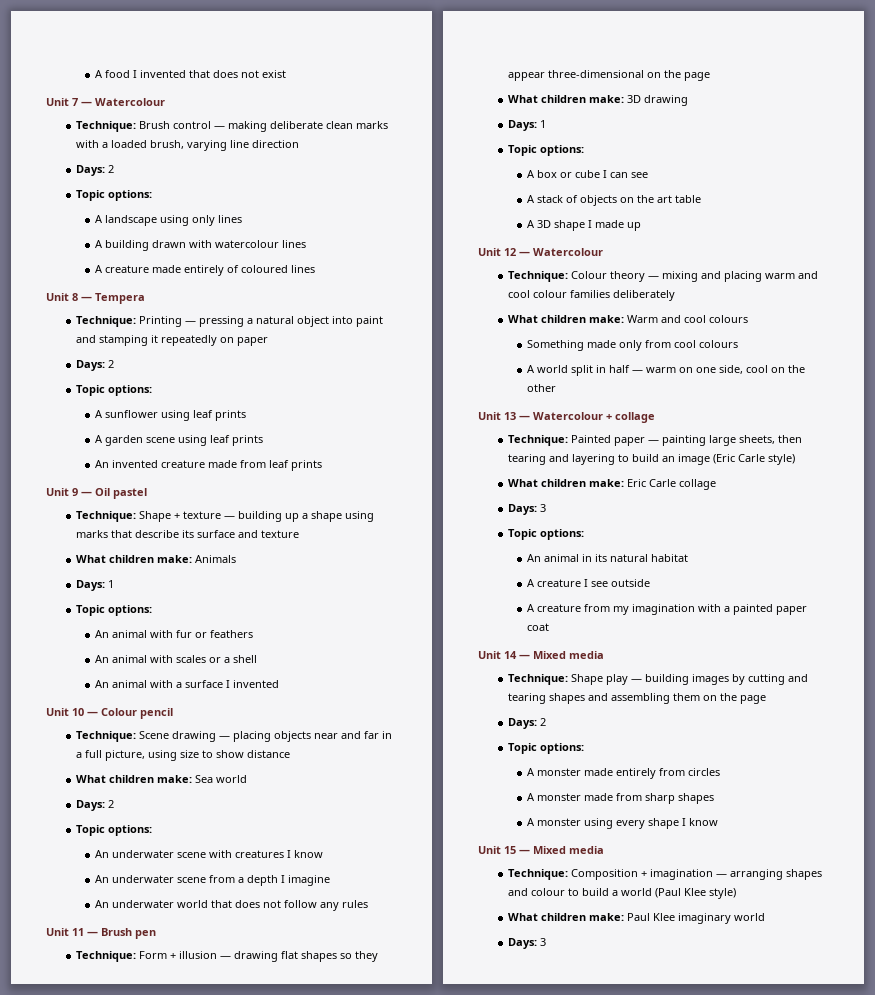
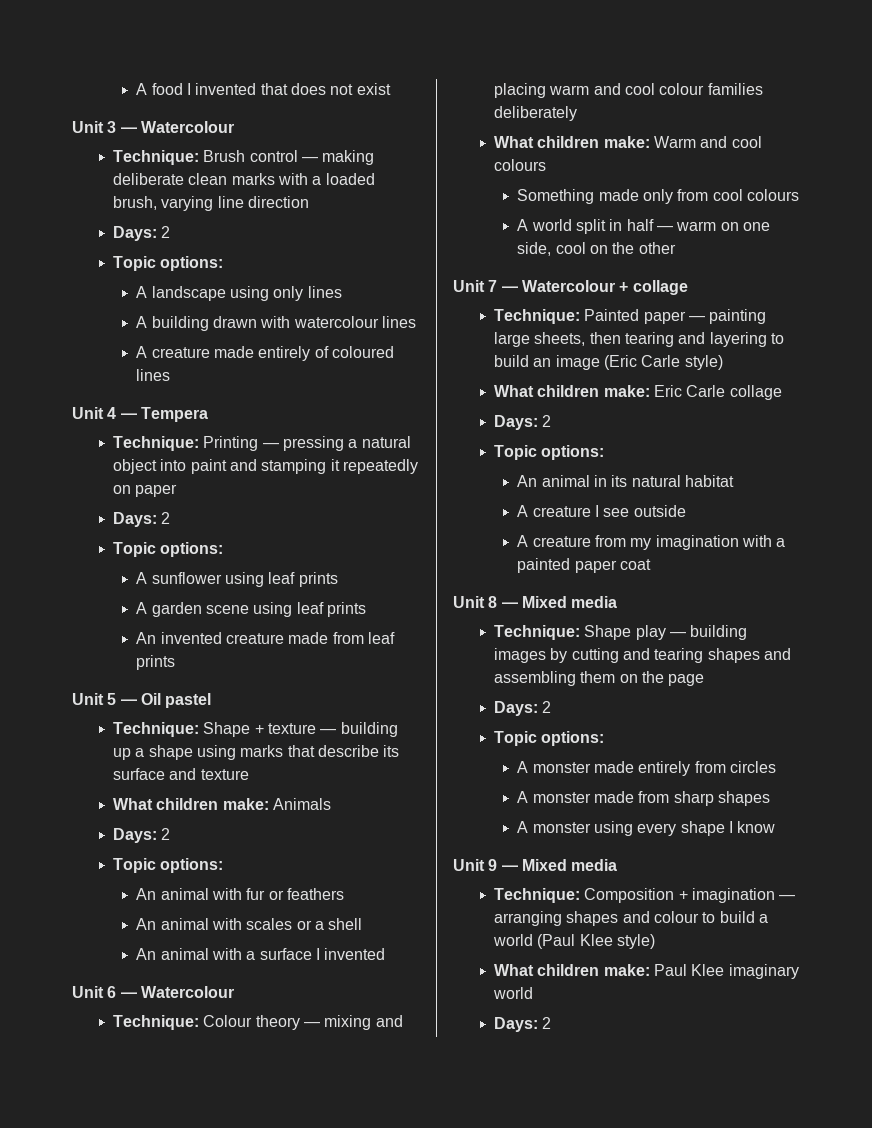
- Unit 7 — Watercolour
+ Unit 3 — Watercolour
- Unit 8 — Tempera
+ Unit 4 — Tempera
- Unit 9 — Oil pastel
+ Unit 5 — Oil pastel
  What children make: Animals
- Days: 1
+ Days: 2
- Unit 10 — Colour pencil
- Technique: Scene drawing — placing objects near and far in a full picture, using size to show distance
- What children make: Sea world
- Days: 2
- Topic options:
- An underwater scene with creatures I know
- An underwater scene from a depth I imagine
- An underwater world that does not follow any rules
- Unit 11 — Brush pen
- Technique: Form + illusion — drawing flat shapes so they appear three-dimensional on the page
- What children make: 3D drawing
- Days: 1
- Topic options:
- A box or cube I can see
- A stack of objects on the art table
- A 3D shape I made up
- Unit 12 — Watercolour
+ Unit 6 — Watercolour
- Unit 13 — Watercolour + collage
+ Unit 7 — Watercolour + collage
  What children make: Eric Carle collage
- Days: 3
+ Days: 2
- Unit 14 — Mixed media
+ Unit 8 — Mixed media
- Unit 15 — Mixed media
+ Unit 9 — Mixed media
  What children make: Paul Klee imaginary world
- Days: 3
+ Days: 2

